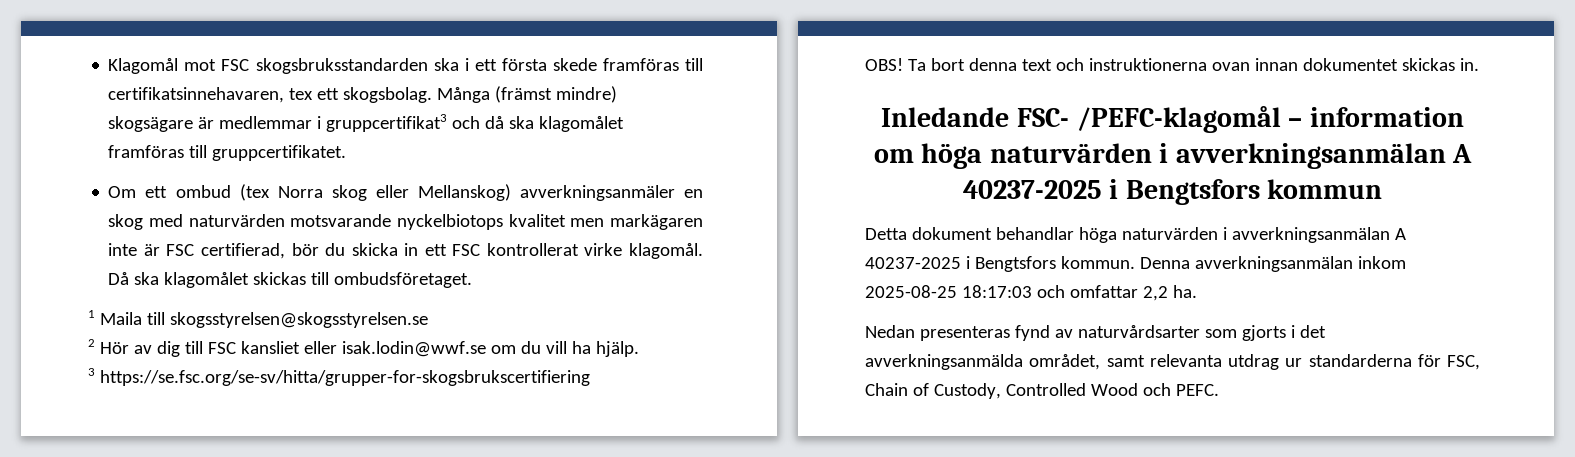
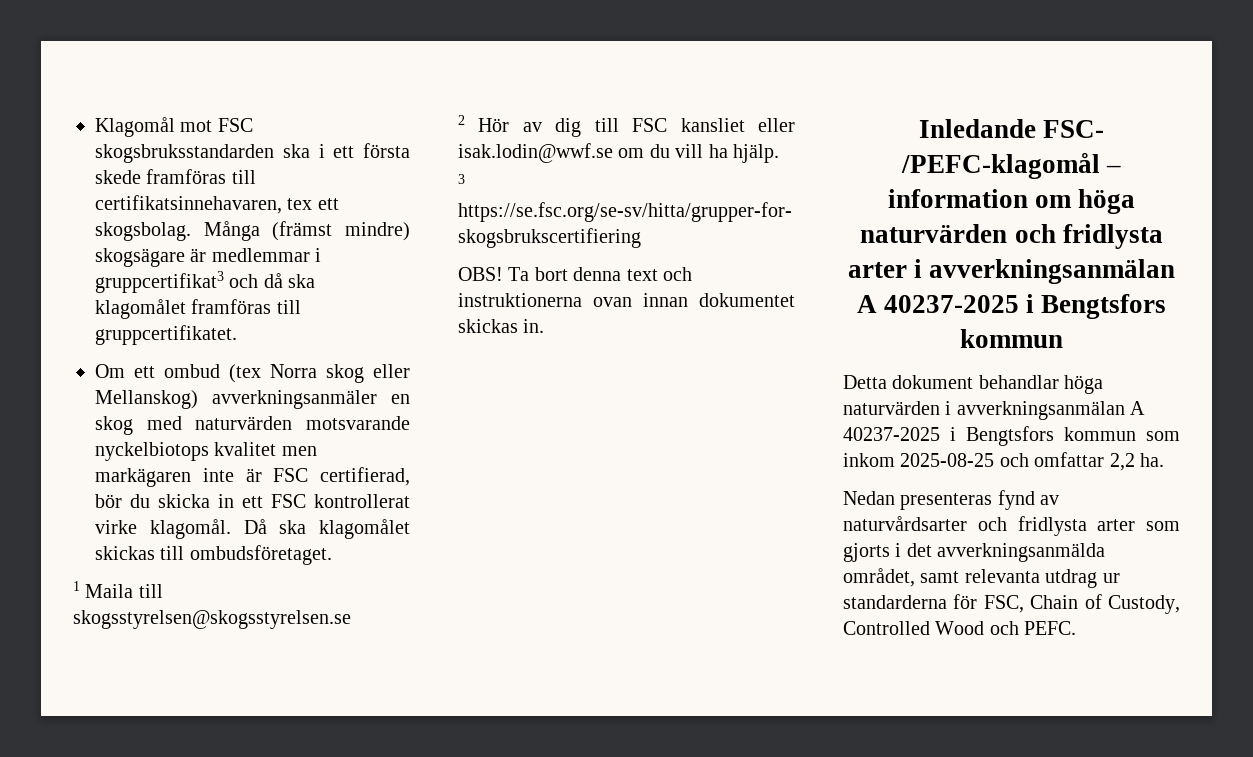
- Inledande FSC- /PEFC-klagomål – information om höga naturvärden i avverkningsanmälan A 40237-2025 i Bengtsfors kommun
+ Inledande FSC- /PEFC-klagomål – information om höga naturvärden och fridlysta arter i avverkningsanmälan A 40237-2025 i Bengtsfors kommun
- Detta dokument behandlar höga naturvärden i avverkningsanmälan A 40237-2025 i Bengtsfors kommun. Denna avverkningsanmälan inkom 2025-08-25 18:17:03 och omfattar 2,2 ha.
+ Detta dokument behandlar höga naturvärden i avverkningsanmälan A 40237-2025 i Bengtsfors kommun som inkom 2025-08-25 och omfattar 2,2 ha.
- Nedan presenteras fynd av naturvårdsarter som gjorts i det avverkningsanmälda området, samt relevanta utdrag ur standarderna för FSC, Chain of Custody, Controlled Wood och PEFC.
+ Nedan presenteras fynd av naturvårdsarter och fridlysta arter som gjorts i det avverkningsanmälda området, samt relevanta utdrag ur standarderna för FSC, Chain of Custody, Controlled Wood och PEFC.

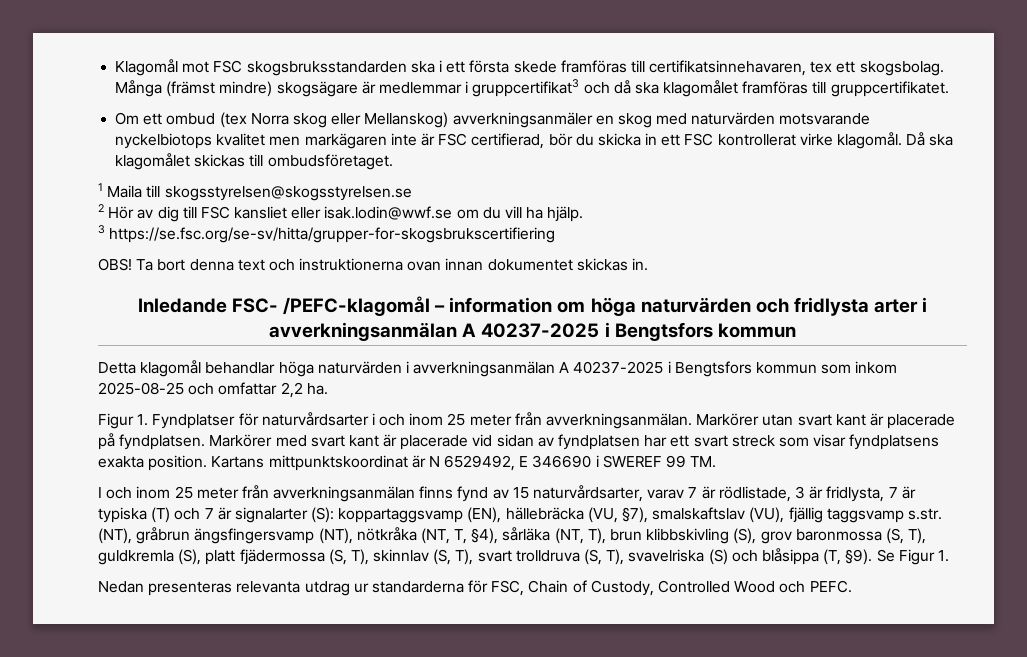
- Detta dokument behandlar höga naturvärden i avverkningsanmälan A 40237-2025 i Bengtsfors kommun som inkom 2025-08-25 och omfattar 2,2 ha.
+ Detta klagomål behandlar höga naturvärden i avverkningsanmälan A 40237-2025 i Bengtsfors kommun som inkom 2025-08-25 och omfattar 2,2 ha.
- Nedan presenteras fynd av naturvårdsarter och fridlysta arter som gjorts i det avverkningsanmälda området, samt relevanta utdrag ur standarderna för FSC, Chain of Custody, Controlled Wood och PEFC.
+ Figur 1. Fyndplatser för naturvårdsarter i och inom 25 meter från avverkningsanmälan. Markörer utan svart kant är placerade på fyndplatsen. Markörer med svart kant är placerade vid sidan av fyndplatsen har ett svart streck som visar fyndplatsens exakta position. Kartans mittpunktskoordinat är N 6529492, E 346690 i SWEREF 99 TM.
+ I och inom 25 meter från avverkningsanmälan finns fynd av 15 naturvårdsarter, varav 7 är rödlistade, 3 är fridlysta, 7 är typiska (T) och 7 är signalarter (S): koppartaggsvamp (EN), hällebräcka (VU, §7), smalskaftslav (VU), fjällig taggsvamp s.str. (NT), gråbrun ängsfingersvamp (NT), nötkråka (NT, T, §4), sårläka (NT, T), brun klibbskivling (S), grov baronmossa (S, T), guldkremla (S), platt fjädermossa (S, T), skinnlav (S, T), svart trolldruva (S, T), svavelriska (S) och blåsippa (T, §9). Se Figur 1.
+ Nedan presenteras relevanta utdrag ur standarderna för FSC, Chain of Custody, Controlled Wood och PEFC.

